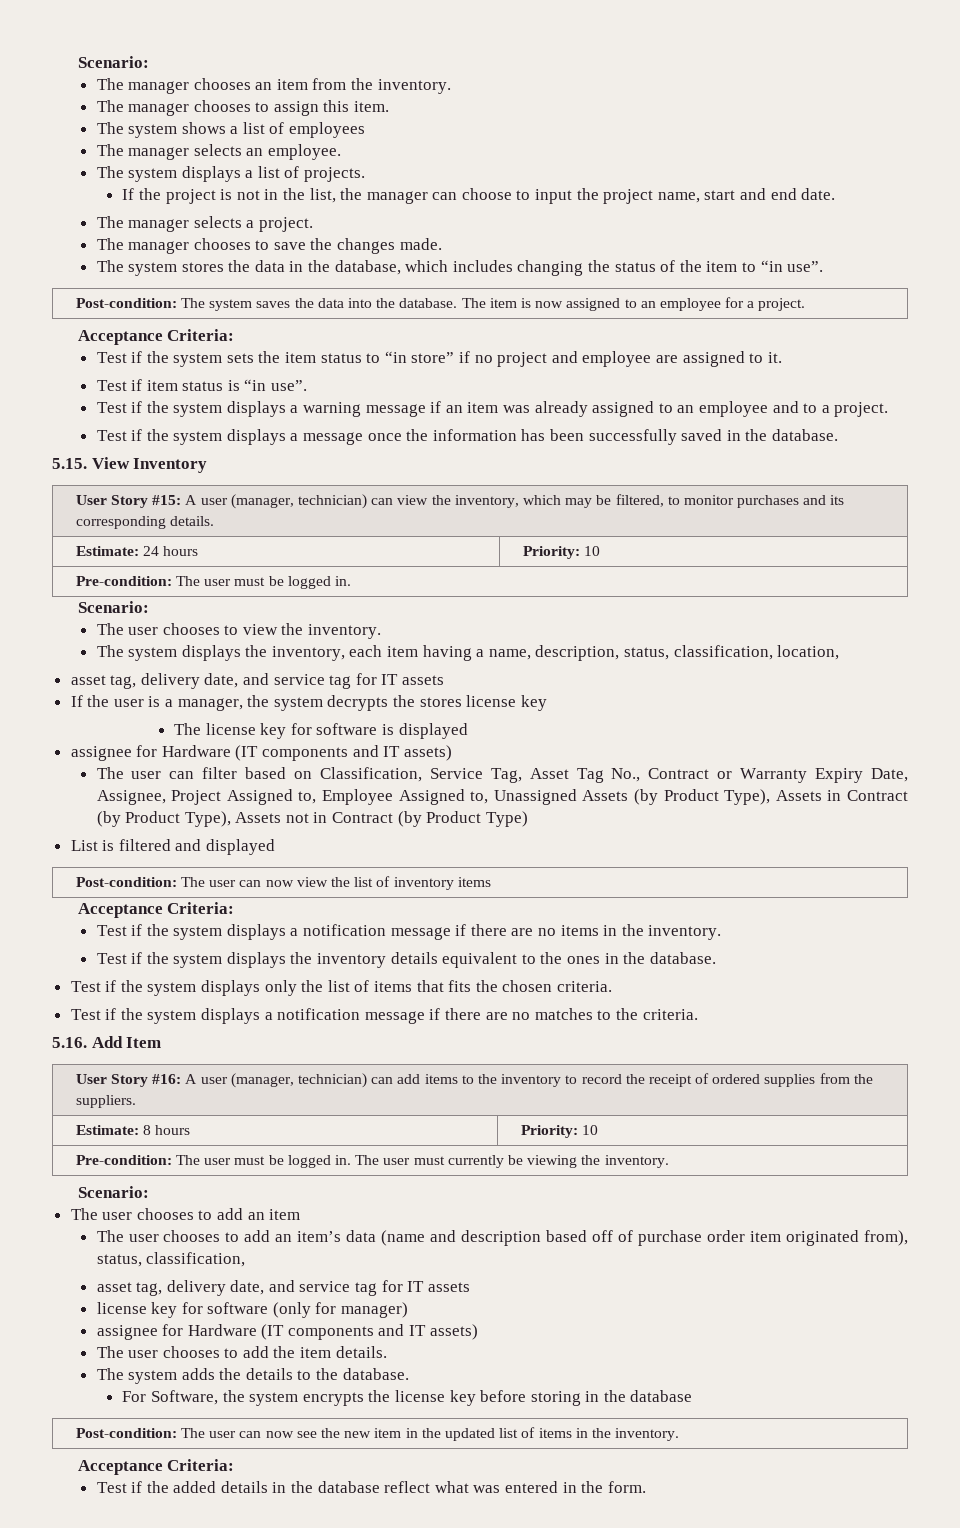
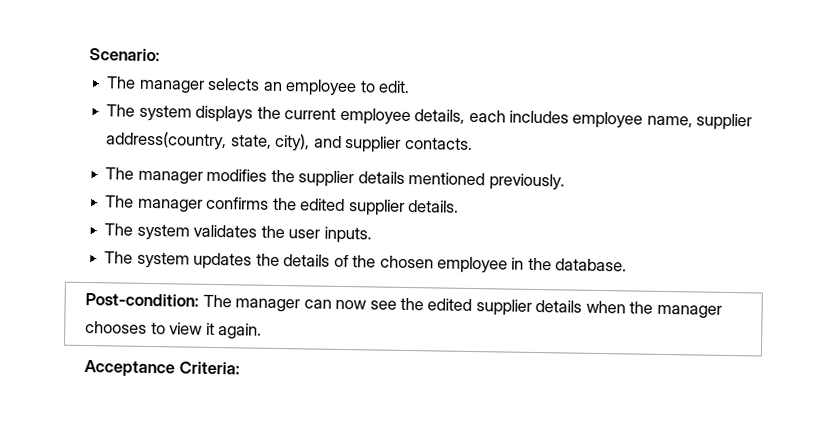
- The manager chooses an item from the inventory.
- The manager chooses to assign this item.
- The system shows a list of employees
- The manager selects an employee.
- The system displays a list of projects.
- If the project is not in the list, the manager can choose to input the project name, start and end date.
- The manager selects a project.
- The manager chooses to save the changes made.
- The system stores the data in the database, which includes changing the status of the item to “in use”.
- Post-condition: The system saves the data into the database. The item is now assigned to an employee for a project.
+ The manager selects an employee to edit.
+ The system displays the current employee details, each includes employee name, supplier address(country, state, city), and supplier contacts.
+ The manager modifies the supplier details mentioned previously.
+ The manager confirms the edited supplier details.
+ The system validates the user inputs.
+ The system updates the details of the chosen employee in the database.
+ Post-condition: The manager can now see the edited supplier details when the manager chooses to view it again.
  Acceptance Criteria:
- Test if the system sets the item status to “in store” if no project and employee are assigned to it.
- Test if item status is “in use”.
- Test if the system displays a warning message if an item was already assigned to an employee and to a project.
- Test if the system displays a message once the information has been successfully saved in the database.
- 5.15. View Inventory
- User Story #15: A user (manager, technician) can view the inventory, which may be filtered, to monitor purchases and its corresponding details.
- Estimate: 24 hours | Priority: 10
- Pre-condition: The user must be logged in.
- Scenario:
- The user chooses to view the inventory.
- The system displays the inventory, each item having a name, description, status, classification, location,
- asset tag, delivery date, and service tag for IT assets
- If the user is a manager, the system decrypts the stores license key
- The license key for software is displayed
- assignee for Hardware (IT components and IT assets)
- The user can filter based on Classification, Service Tag, Asset Tag No., Contract or Warranty Expiry Date, Assignee, Project Assigned to, Employee Assigned to, Unassigned Assets (by Product Type), Assets in Contract (by Product Type), Assets not in Contract (by Product Type)
- List is filtered and displayed
- Post-condition: The user can now view the list of inventory items
- Acceptance Criteria:
- Test if the system displays a notification message if there are no items in the inventory.
- Test if the system displays the inventory details equivalent to the ones in the database.
- Test if the system displays only the list of items that fits the chosen criteria.
- Test if the system displays a notification message if there are no matches to the criteria.
- 5.16. Add Item
- User Story #16: A user (manager, technician) can add items to the inventory to record the receipt of ordered supplies from the suppliers.
- Estimate: 8 hours | Priority: 10
- Pre-condition: The user must be logged in. The user must currently be viewing the inventory.
- Scenario:
- The user chooses to add an item
- The user chooses to add an item’s data (name and description based off of purchase order item originated from), status, classification,
- asset tag, delivery date, and service tag for IT assets
- license key for software (only for manager)
- assignee for Hardware (IT components and IT assets)
- The user chooses to add the item details.
- The system adds the details to the database.
- For Software, the system encrypts the license key before storing in the database
- Post-condition: The user can now see the new item in the updated list of items in the inventory.
- Acceptance Criteria:
- Test if the added details in the database reflect what was entered in the form.

